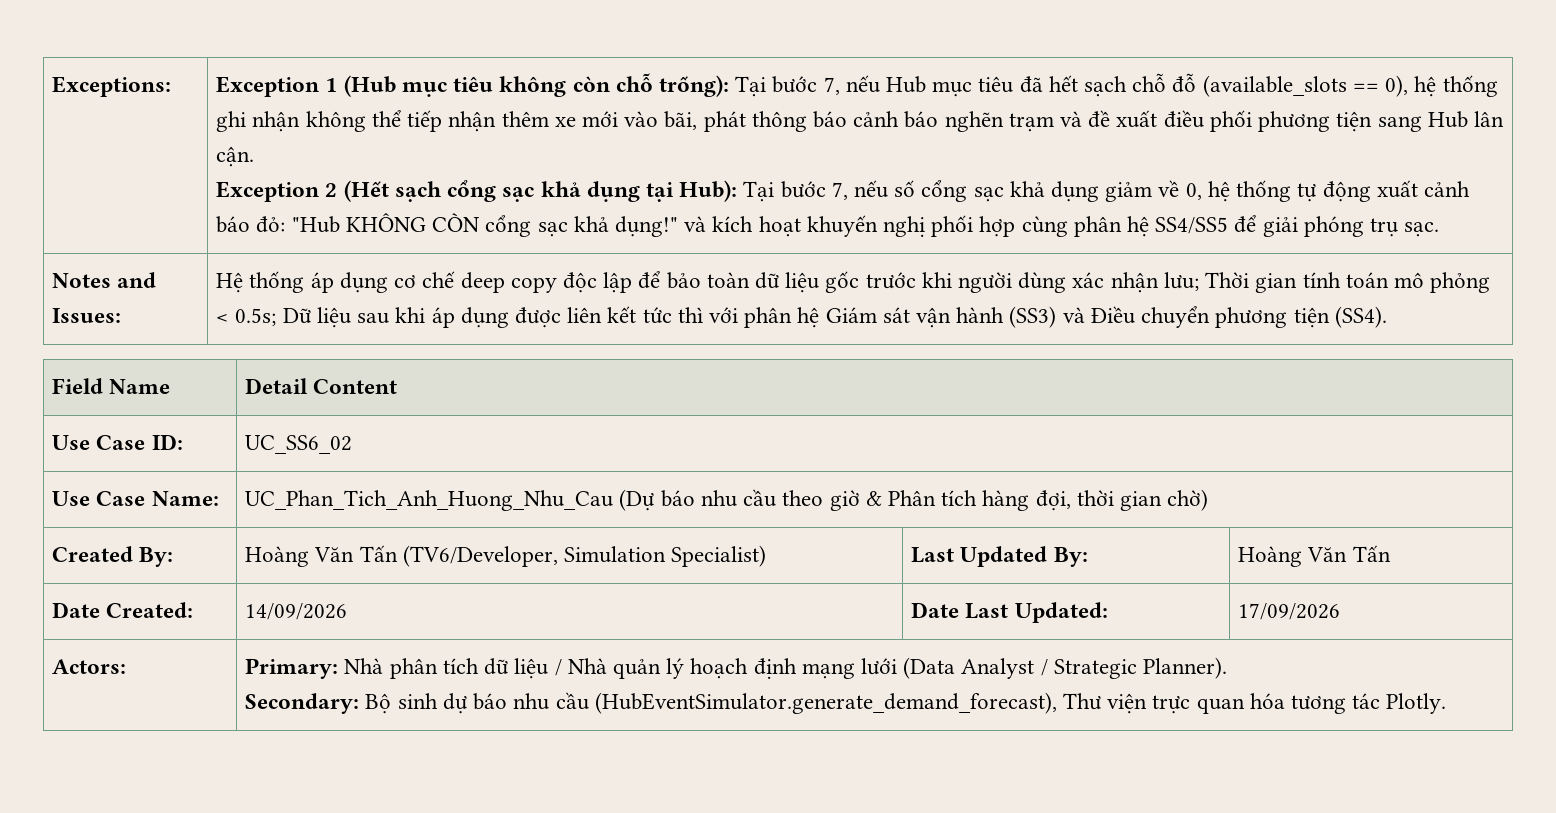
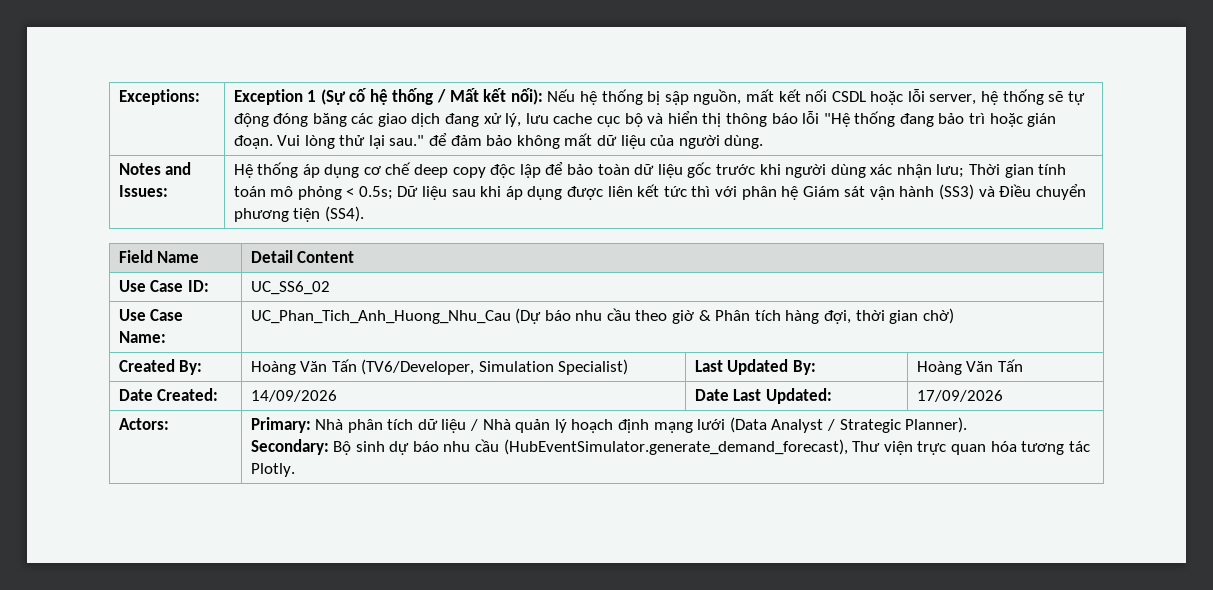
- Exception 1 (Hub mục tiêu không còn chỗ trống): Tại bước 7, nếu Hub mục tiêu đã hết sạch chỗ đỗ (available_slots == 0), hệ thống ghi nhận không thể tiếp nhận thêm xe mới vào bãi, phát thông báo cảnh báo nghẽn trạm và đề xuất điều phối phương tiện sang Hub lân cận.
- Exception 2 (Hết sạch cổng sạc khả dụng tại Hub): Tại bước 7, nếu số cổng sạc khả dụng giảm về 0, hệ thống tự động xuất cảnh báo đỏ: "Hub KHÔNG CÒN cổng sạc khả dụng!" và kích hoạt khuyến nghị phối hợp cùng phân hệ SS4/SS5 để giải phóng trụ sạc.
+ Exception 1 (Sự cố hệ thống / Mất kết nối): Nếu hệ thống bị sập nguồn, mất kết nối CSDL hoặc lỗi server, hệ thống sẽ tự động đóng băng các giao dịch đang xử lý, lưu cache cục bộ và hiển thị thông báo lỗi "Hệ thống đang bảo trì hoặc gián đoạn. Vui lòng thử lại sau." để đảm bảo không mất dữ liệu của người dùng.

